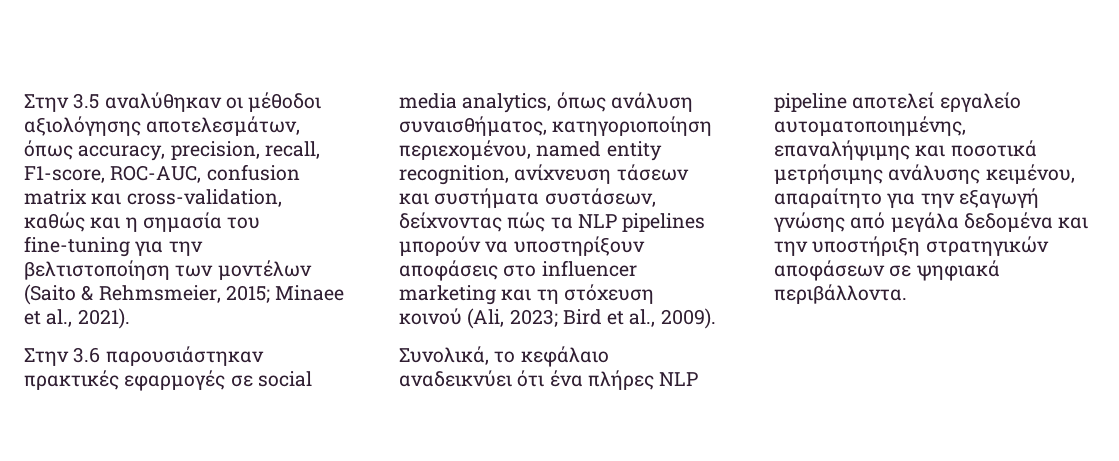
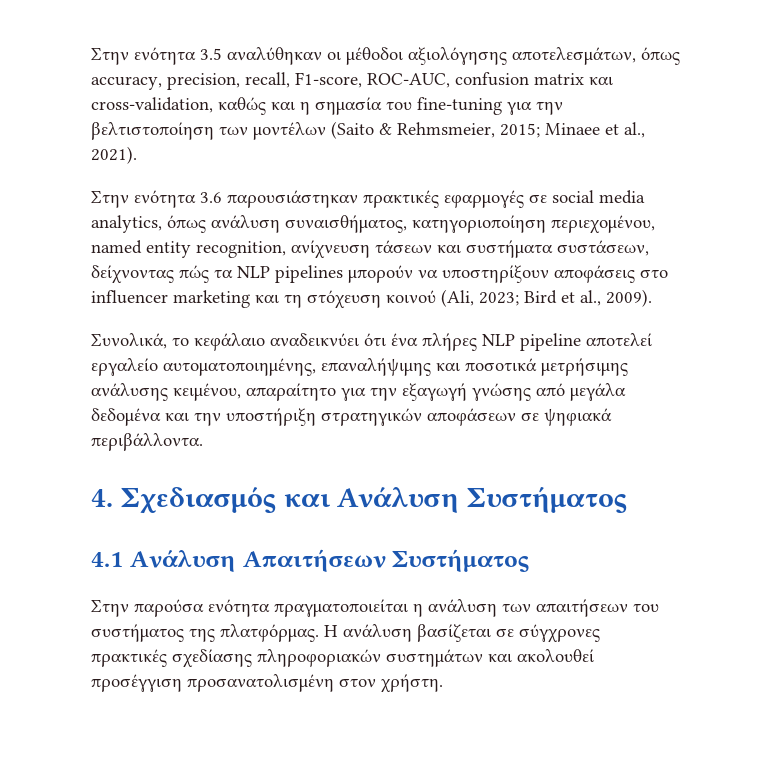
- Στην 3.5 αναλύθηκαν οι μέθοδοι αξιολόγησης αποτελεσμάτων, όπως accuracy, precision, recall, F1-score, ROC-AUC, confusion matrix και cross-validation, καθώς και η σημασία του fine-tuning για την βελτιστοποίηση των μοντέλων (Saito & Rehmsmeier, 2015; Minaee et al., 2021).
+ Στην ενότητα 3.5 αναλύθηκαν οι μέθοδοι αξιολόγησης αποτελεσμάτων, όπως accuracy, precision, recall, F1-score, ROC-AUC, confusion matrix και cross-validation, καθώς και η σημασία του fine-tuning για την βελτιστοποίηση των μοντέλων (Saito & Rehmsmeier, 2015; Minaee et al., 2021).
- Στην 3.6 παρουσιάστηκαν πρακτικές εφαρμογές σε social media analytics, όπως ανάλυση συναισθήματος, κατηγοριοποίηση περιεχομένου, named entity recognition, ανίχνευση τάσεων και συστήματα συστάσεων, δείχνοντας πώς τα NLP pipelines μπορούν να υποστηρίξουν αποφάσεις στο influencer marketing και τη στόχευση κοινού (Ali, 2023; Bird et al., 2009).
+ Στην ενότητα 3.6 παρουσιάστηκαν πρακτικές εφαρμογές σε social media analytics, όπως ανάλυση συναισθήματος, κατηγοριοποίηση περιεχομένου, named entity recognition, ανίχνευση τάσεων και συστήματα συστάσεων, δείχνοντας πώς τα NLP pipelines μπορούν να υποστηρίξουν αποφάσεις στο influencer marketing και τη στόχευση κοινού (Ali, 2023; Bird et al., 2009).
+ 4. Σχεδιασμός και Ανάλυση Συστήματος
+ 4.1 Ανάλυση Απαιτήσεων Συστήματος
+ Στην παρούσα ενότητα πραγματοποιείται η ανάλυση των απαιτήσεων του συστήματος της πλατφόρμας. Η ανάλυση βασίζεται σε σύγχρονες πρακτικές σχεδίασης πληροφοριακών συστημάτων και ακολουθεί προσέγγιση προσανατολισμένη στον χρήστη.

